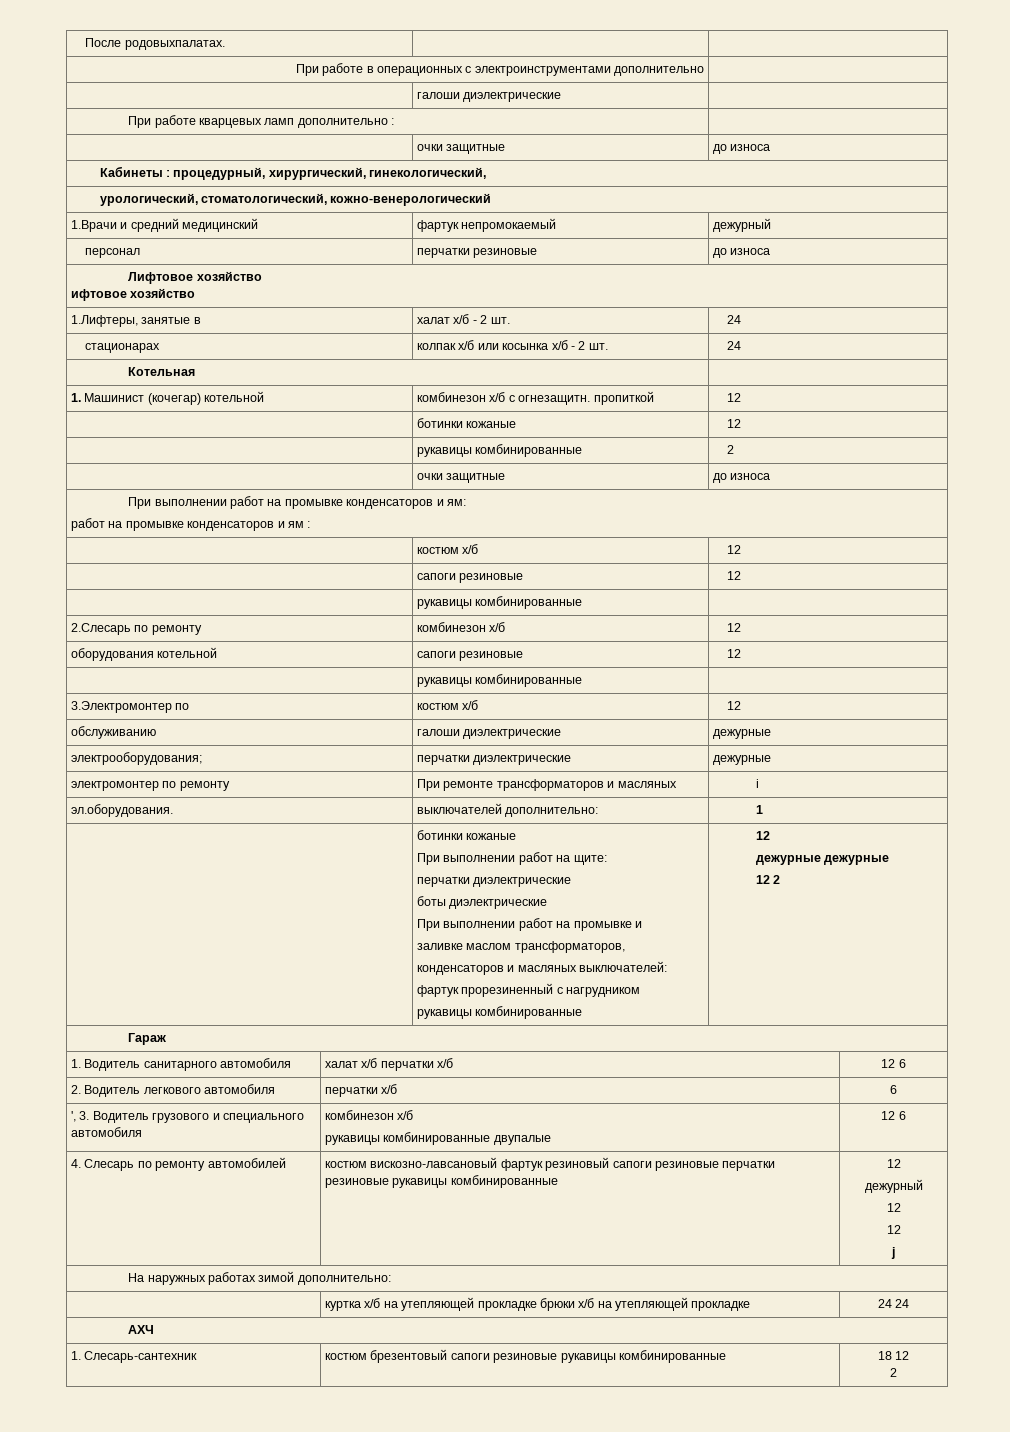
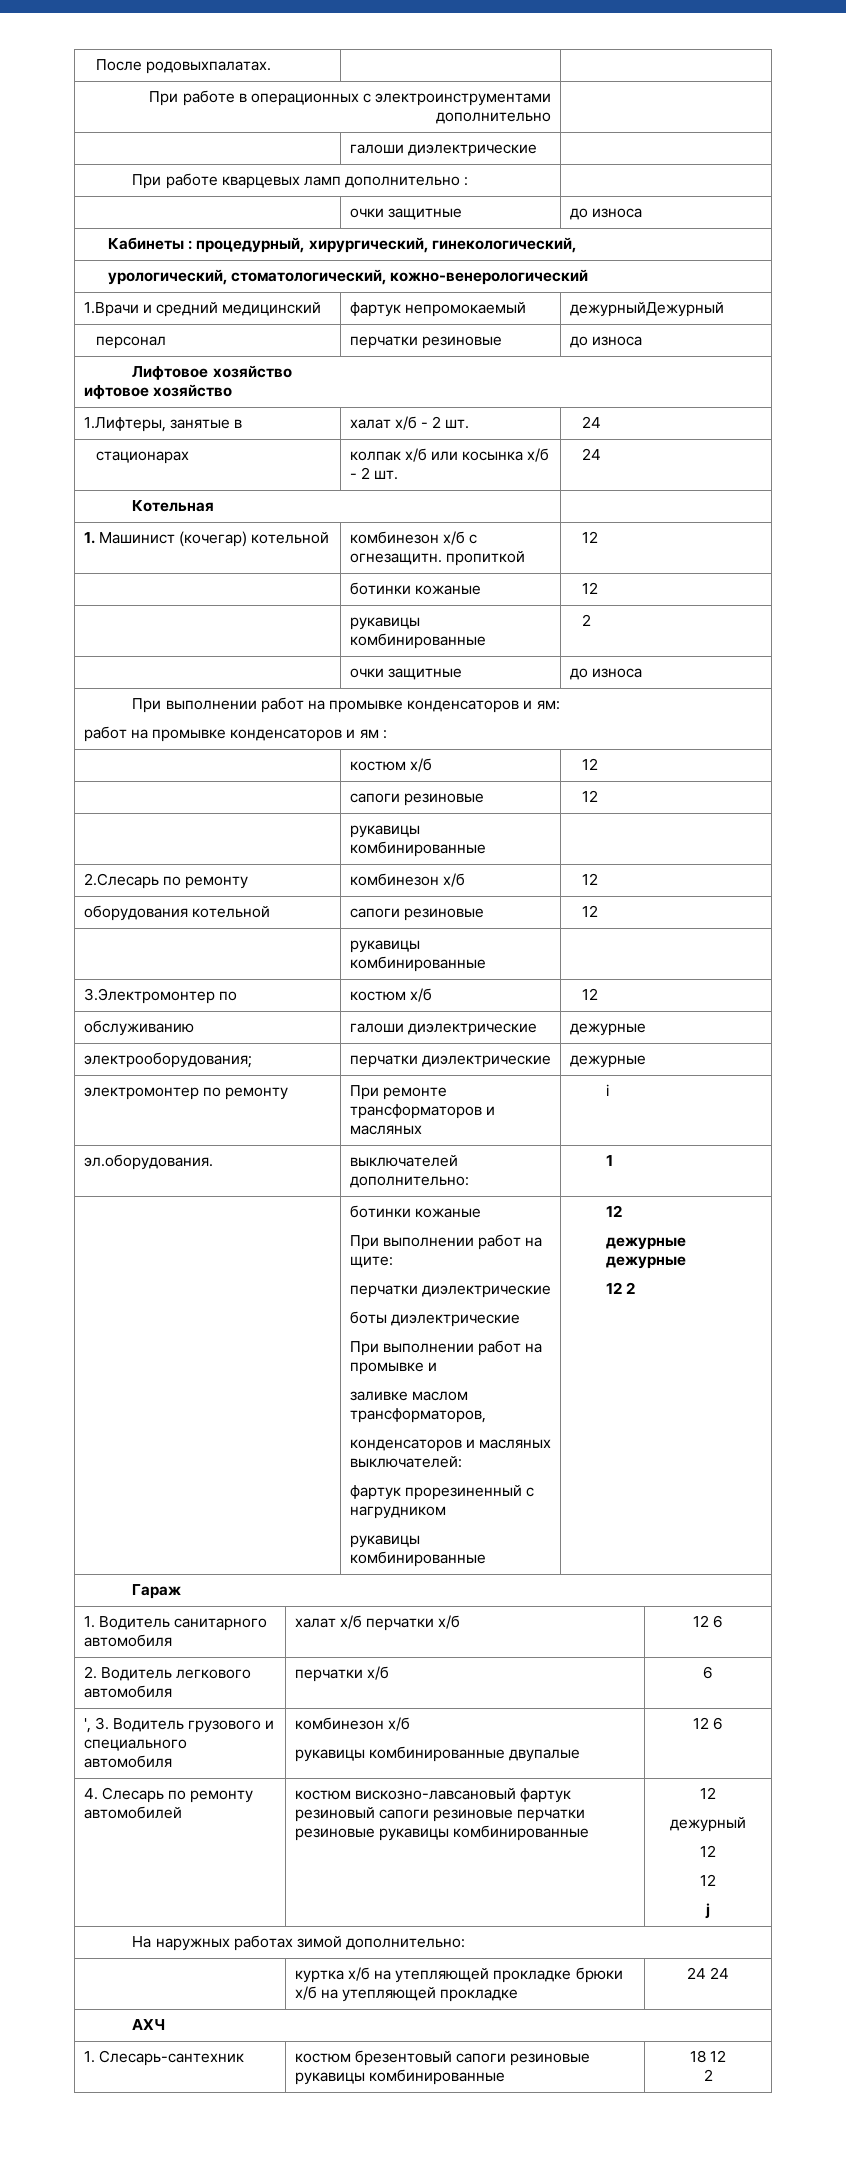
- 1.Врачи и средний медицинский | фартук непромокаемый | дежурный
+ 1.Врачи и средний медицинский | фартук непромокаемый | дежурныйДежурный

